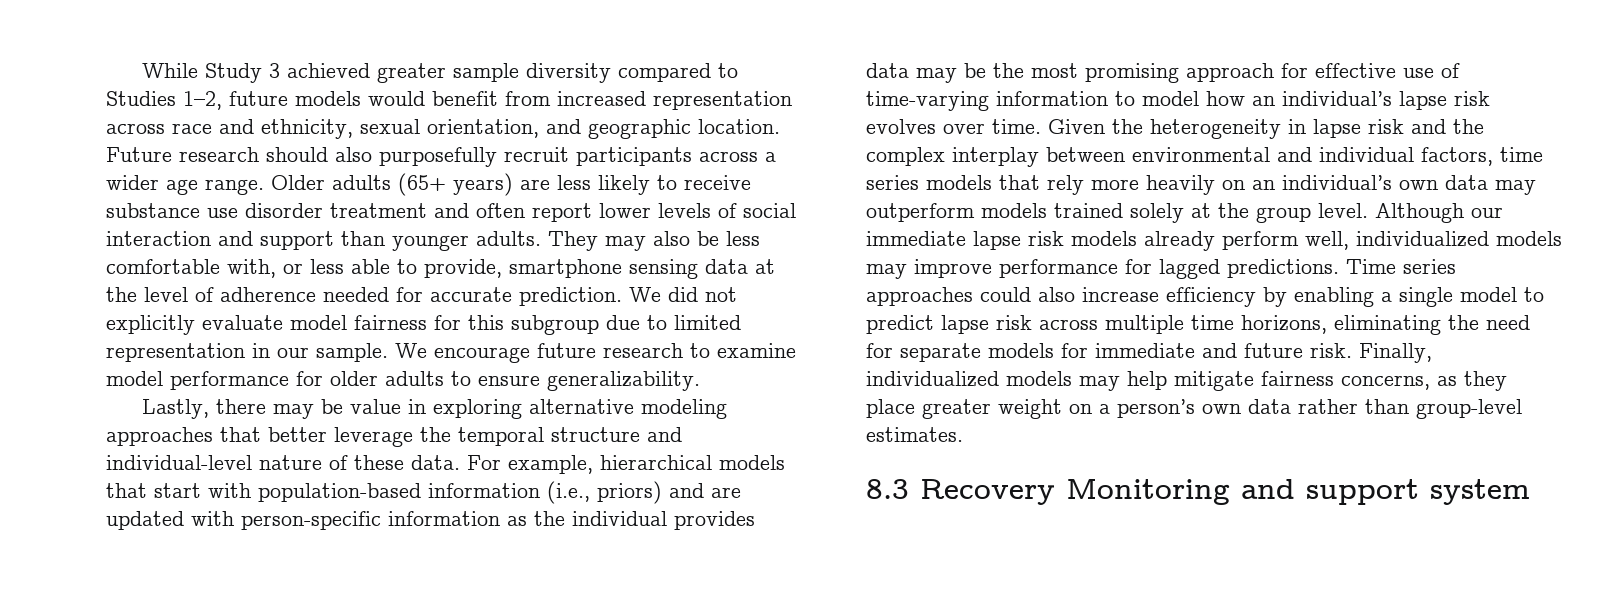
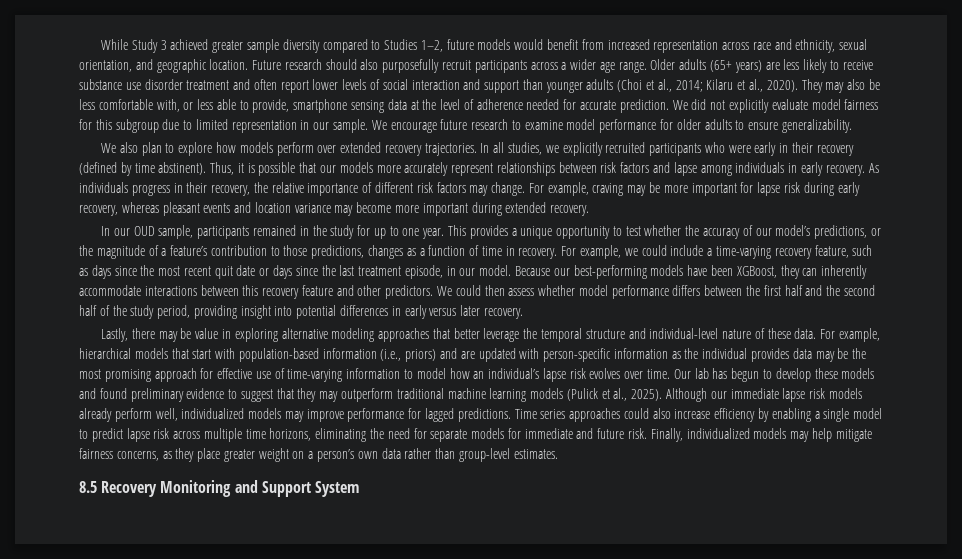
- Older adults (65+ years) are less likely to receive substance use disorder treatment and often report lower levels of social interaction and support than younger adults.
+ Older adults (65+ years) are less likely to receive substance use disorder treatment and often report lower levels of social interaction and support than younger adults (Choi et al., 2014; Kilaru et al., 2020).
+ We also plan to explore how models perform over extended recovery trajectories. In all studies, we explicitly recruited participants who were early in their recovery (defined by time abstinent). Thus, it is possible that our models more accurately represent relationships between risk factors and lapse among individuals in early recovery. As individuals progress in their recovery, the relative importance of different risk factors may change. For example, craving may be more important for lapse risk during early recovery, whereas pleasant events and location variance may become more important during extended recovery.
+ In our OUD sample, participants remained in the study for up to one year. This provides a unique opportunity to test whether the accuracy of our model’s predictions, or the magnitude of a feature’s contribution to those predictions, changes as a function of time in recovery. For example, we could include a time-varying recovery feature, such as days since the most recent quit date or days since the last treatment episode, in our model. Because our best-performing models have been XGBoost, they can inherently accommodate interactions between this recovery feature and other predictors. We could then assess whether model performance differs between the first half and the second half of the study period, providing insight into potential differences in early versus later recovery.
- Given the heterogeneity in lapse risk and the complex interplay between environmental and individual factors, time series models that rely more heavily on an individual’s own data may outperform models trained solely at the group level.
+ Our lab has begun to develop these models and found preliminary evidence to suggest that they may outperform traditional machine learning models (Pulick et al., 2025).
- 8.3 Recovery Monitoring and support system
+ 8.5 Recovery Monitoring and Support System

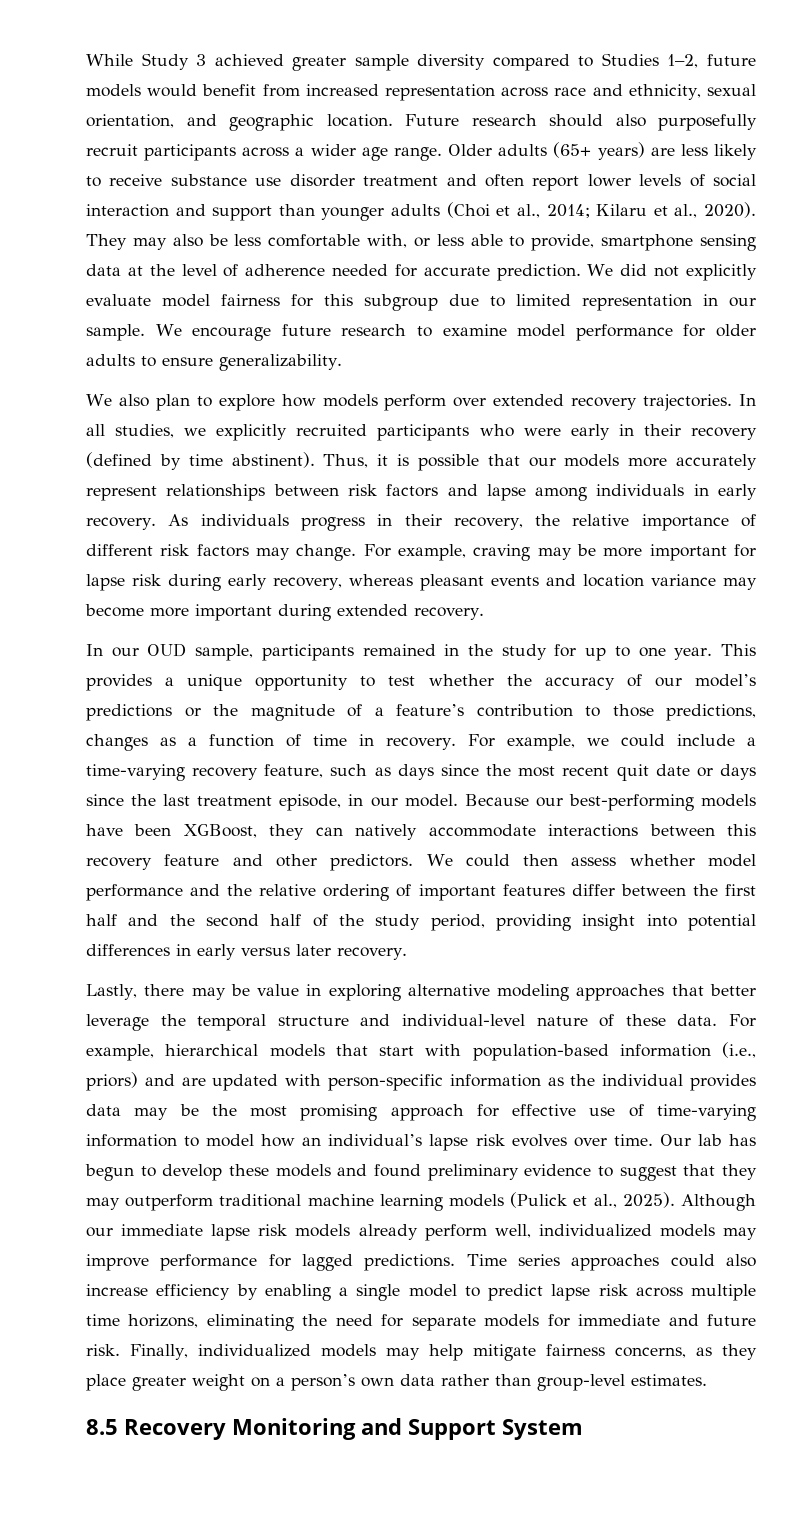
- This provides a unique opportunity to test whether the accuracy of our model’s predictions, or the magnitude of a feature’s contribution to those predictions, changes as a function of time in recovery.
+ This provides a unique opportunity to test whether the accuracy of our model’s predictions or the magnitude of a feature’s contribution to those predictions, changes as a function of time in recovery.
- Because our best-performing models have been XGBoost, they can inherently accommodate interactions between this recovery feature and other predictors.
+ Because our best-performing models have been XGBoost, they can natively accommodate interactions between this recovery feature and other predictors.
- We could then assess whether model performance differs between the first half and the second half of the study period, providing insight into potential differences in early versus later recovery.
+ We could then assess whether model performance and the relative ordering of important features differ between the first half and the second half of the study period, providing insight into potential differences in early versus later recovery.

